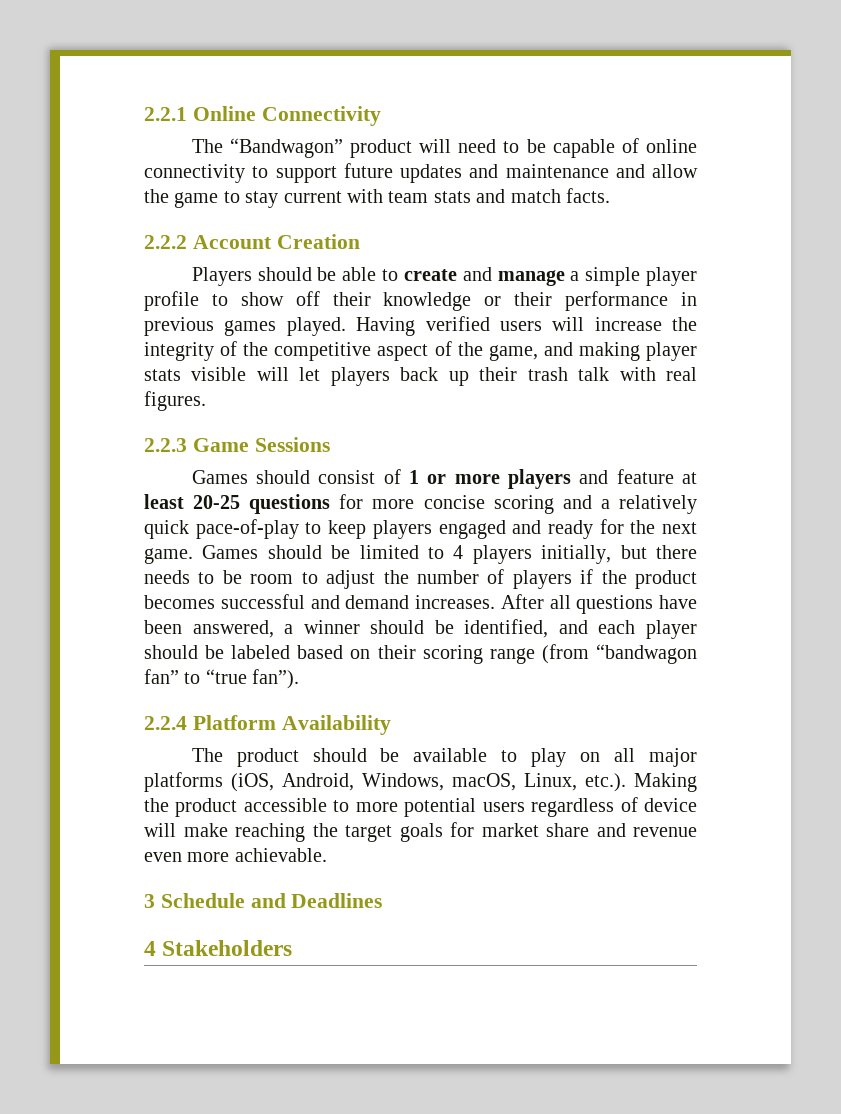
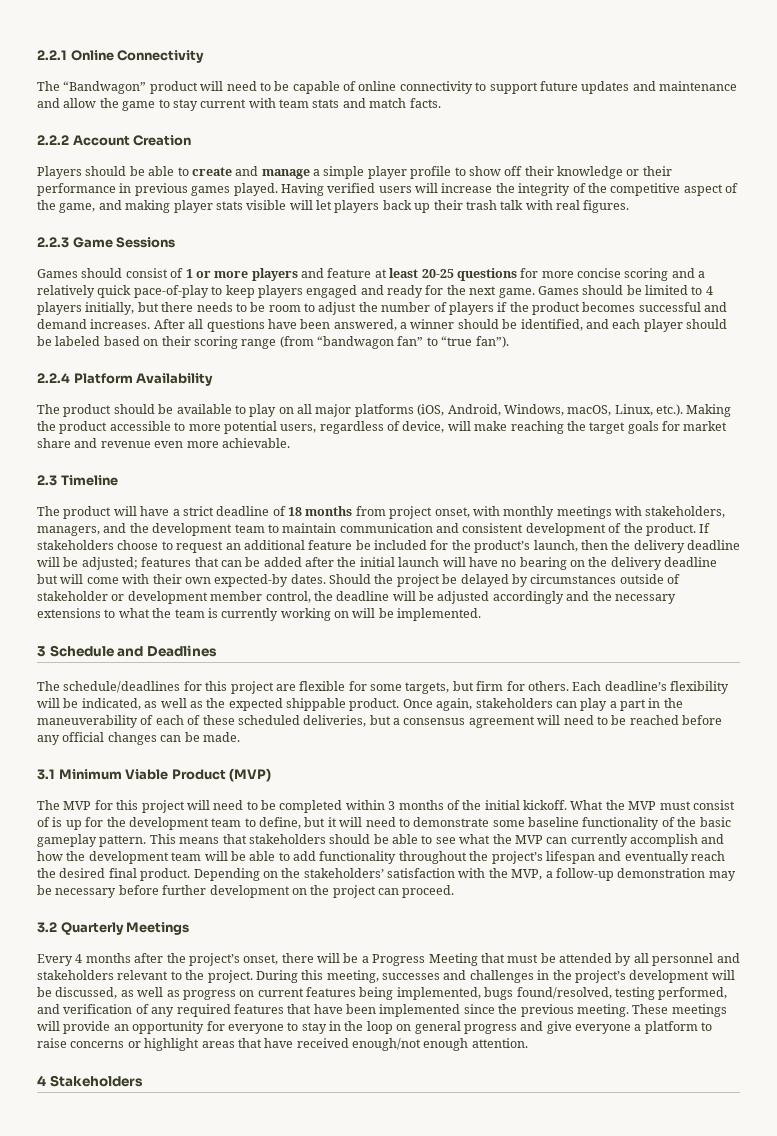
- The product should be available to play on all major platforms (iOS, Android, Windows, macOS, Linux, etc.). Making the product accessible to more potential users regardless of device will make reaching the target goals for market share and revenue even more achievable.
+ The product should be available to play on all major platforms (iOS, Android, Windows, macOS, Linux, etc.). Making the product accessible to more potential users, regardless of device, will make reaching the target goals for market share and revenue even more achievable.
+ 2.3 Timeline
+ The product will have a strict deadline of 18 months from project onset, with monthly meetings with stakeholders, managers, and the development team to maintain communication and consistent development of the product. If stakeholders choose to request an additional feature be included for the product’s launch, then the delivery deadline will be adjusted; features that can be added after the initial launch will have no bearing on the delivery deadline but will come with their own expected-by dates. Should the project be delayed by circumstances outside of stakeholder or development member control, the deadline will be adjusted accordingly and the necessary extensions to what the team is currently working on will be implemented.
  3 Schedule and Deadlines
+ The schedule/deadlines for this project are flexible for some targets, but firm for others. Each deadline’s flexibility will be indicated, as well as the expected shippable product. Once again, stakeholders can play a part in the maneuverability of each of these scheduled deliveries, but a consensus agreement will need to be reached before any official changes can be made.
+ 3.1 Minimum Viable Product (MVP)
+ The MVP for this project will need to be completed within 3 months of the initial kickoff. What the MVP must consist of is up for the development team to define, but it will need to demonstrate some baseline functionality of the basic gameplay pattern. This means that stakeholders should be able to see what the MVP can currently accomplish and how the development team will be able to add functionality throughout the project’s lifespan and eventually reach the desired final product. Depending on the stakeholders’ satisfaction with the MVP, a follow-up demonstration may be necessary before further development on the project can proceed.
+ 3.2 Quarterly Meetings
+ Every 4 months after the project’s onset, there will be a Progress Meeting that must be attended by all personnel and stakeholders relevant to the project. During this meeting, successes and challenges in the project’s development will be discussed, as well as progress on current features being implemented, bugs found/resolved, testing performed, and verification of any required features that have been implemented since the previous meeting. These meetings will provide an opportunity for everyone to stay in the loop on general progress and give everyone a platform to raise concerns or highlight areas that have received enough/not enough attention.

